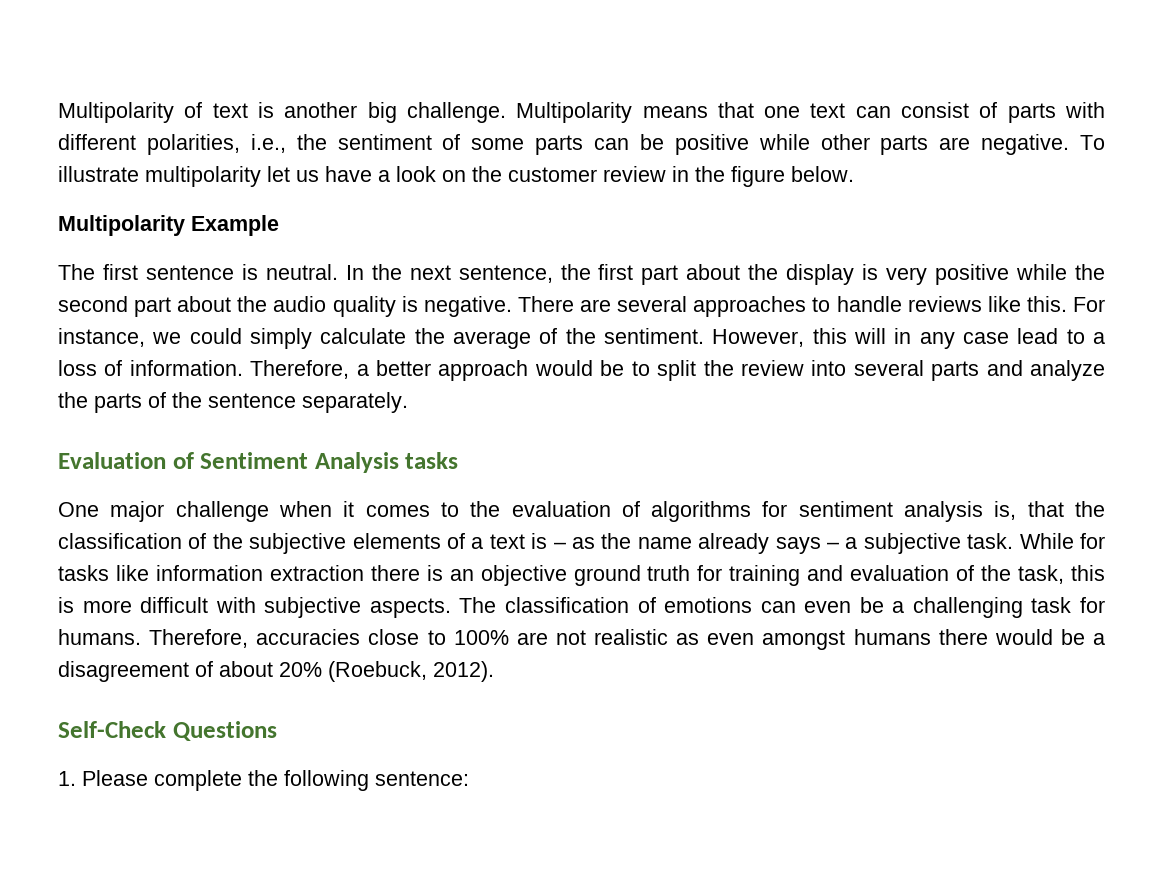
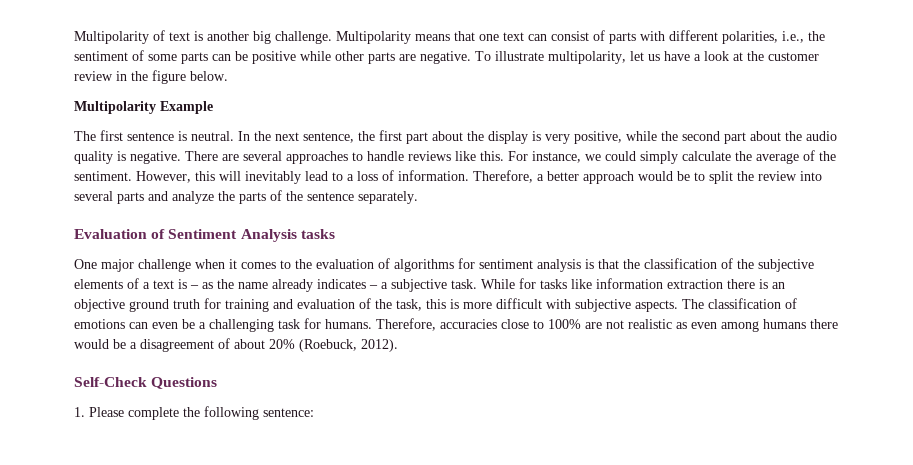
- To illustrate multipolarity let us have a look on the customer review in the figure below.
+ To illustrate multipolarity, let us have a look at the customer review in the figure below.
- In the next sentence, the first part about the display is very positive while the second part about the audio quality is negative.
+ In the next sentence, the first part about the display is very positive, while the second part about the audio quality is negative.
- However, this will in any case lead to a loss of information.
+ However, this will inevitably lead to a loss of information.
- One major challenge when it comes to the evaluation of algorithms for sentiment analysis is, that the classification of the subjective elements of a text is – as the name already says – a subjective task.
+ One major challenge when it comes to the evaluation of algorithms for sentiment analysis is that the classification of the subjective elements of a text is – as the name already indicates – a subjective task.
- Therefore, accuracies close to 100% are not realistic as even amongst humans there would be a disagreement of about 20% (Roebuck, 2012).
+ Therefore, accuracies close to 100% are not realistic as even among humans there would be a disagreement of about 20% (Roebuck, 2012).

